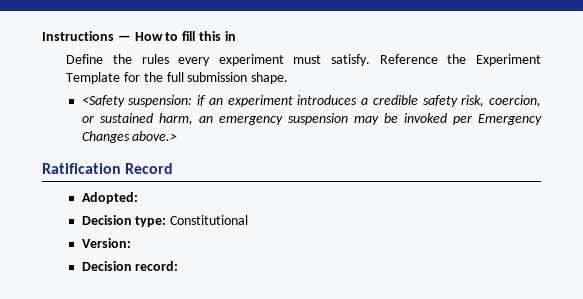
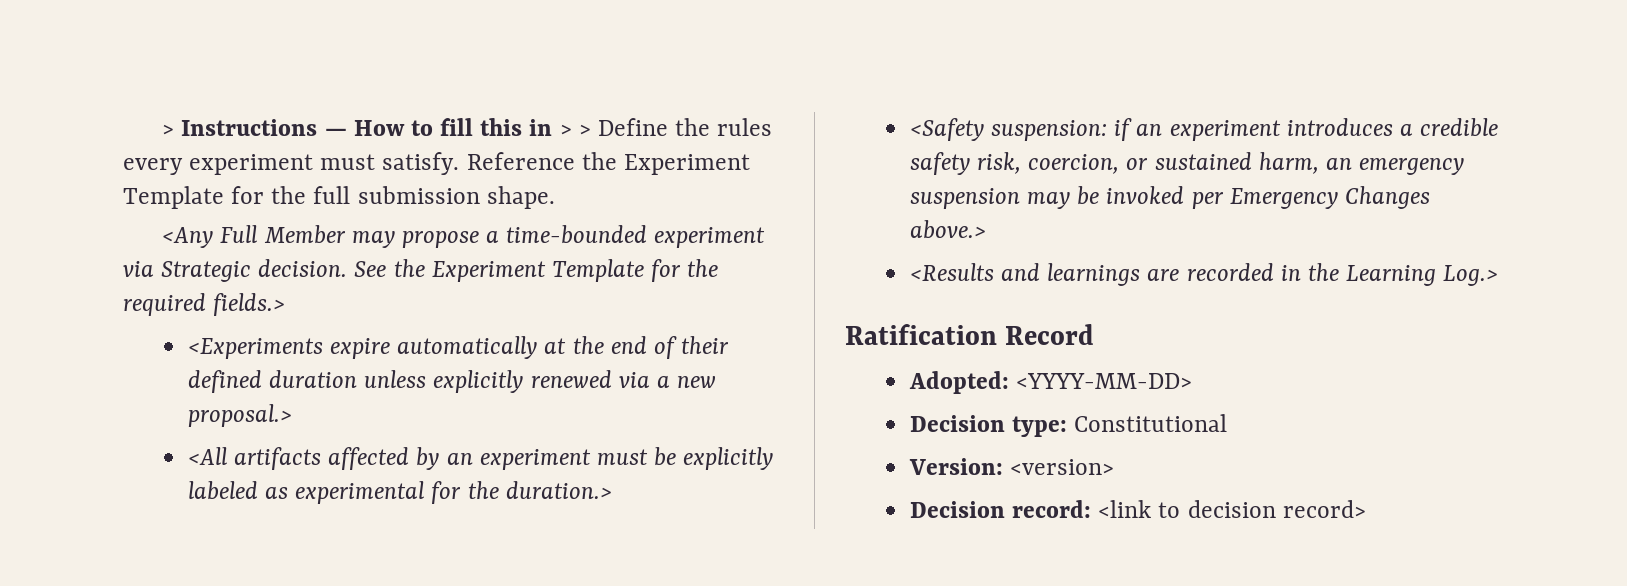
- Instructions — How to fill this in
- Define the rules every experiment must satisfy.
+ > Instructions — How to fill this in > > Define the rules every experiment must satisfy.
+ <Any Full Member may propose a time-bounded experiment via Strategic decision. See the Experiment Template for the required fields.>
+ <Experiments expire automatically at the end of their defined duration unless explicitly renewed via a new proposal.>
+ <All artifacts affected by an experiment must be explicitly labeled as experimental for the duration.>
+ <Results and learnings are recorded in the Learning Log.>
- Adopted:
+ Adopted: <YYYY-MM-DD>
- Version:
+ Version: <version>
- Decision record:
+ Decision record: <link to decision record>

